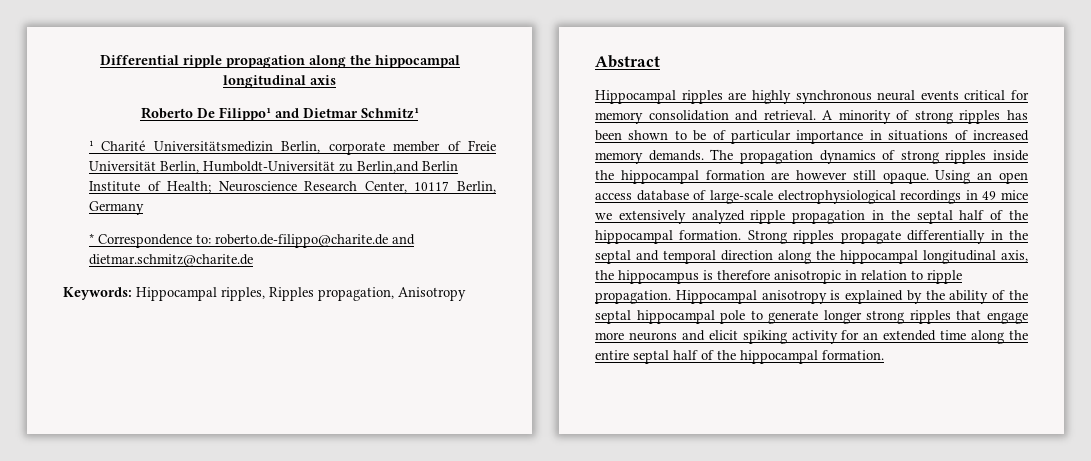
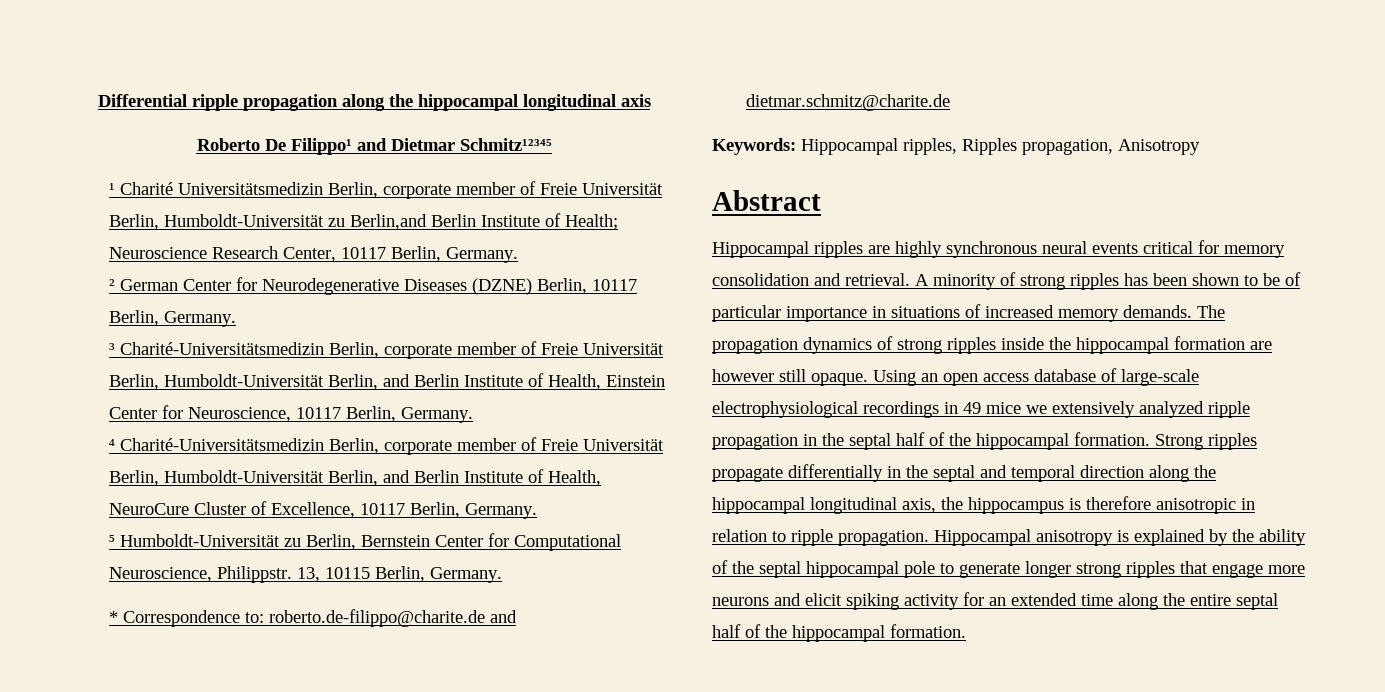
- Roberto De Filippo¹ and Dietmar Schmitz¹
+ Roberto De Filippo¹ and Dietmar Schmitz¹²³⁴⁵
- ¹ Charité Universitätsmedizin Berlin, corporate member of Freie Universität Berlin, Humboldt-Universität zu Berlin,and Berlin Institute of Health; Neuroscience Research Center, 10117 Berlin, Germany
+ ¹ Charité Universitätsmedizin Berlin, corporate member of Freie Universität Berlin, Humboldt-Universität zu Berlin,and Berlin Institute of Health; Neuroscience Research Center, 10117 Berlin, Germany.
+ ² German Center for Neurodegenerative Diseases (DZNE) Berlin, 10117 Berlin, Germany.
+ ³ Charité-Universitätsmedizin Berlin, corporate member of Freie Universität Berlin, Humboldt-Universität Berlin, and Berlin Institute of Health, Einstein Center for Neuroscience, 10117 Berlin, Germany.
+ ⁴ Charité-Universitätsmedizin Berlin, corporate member of Freie Universität Berlin, Humboldt-Universität Berlin, and Berlin Institute of Health, NeuroCure Cluster of Excellence, 10117 Berlin, Germany.
+ ⁵ Humboldt-Universität zu Berlin, Bernstein Center for Computational Neuroscience, Philippstr. 13, 10115 Berlin, Germany.

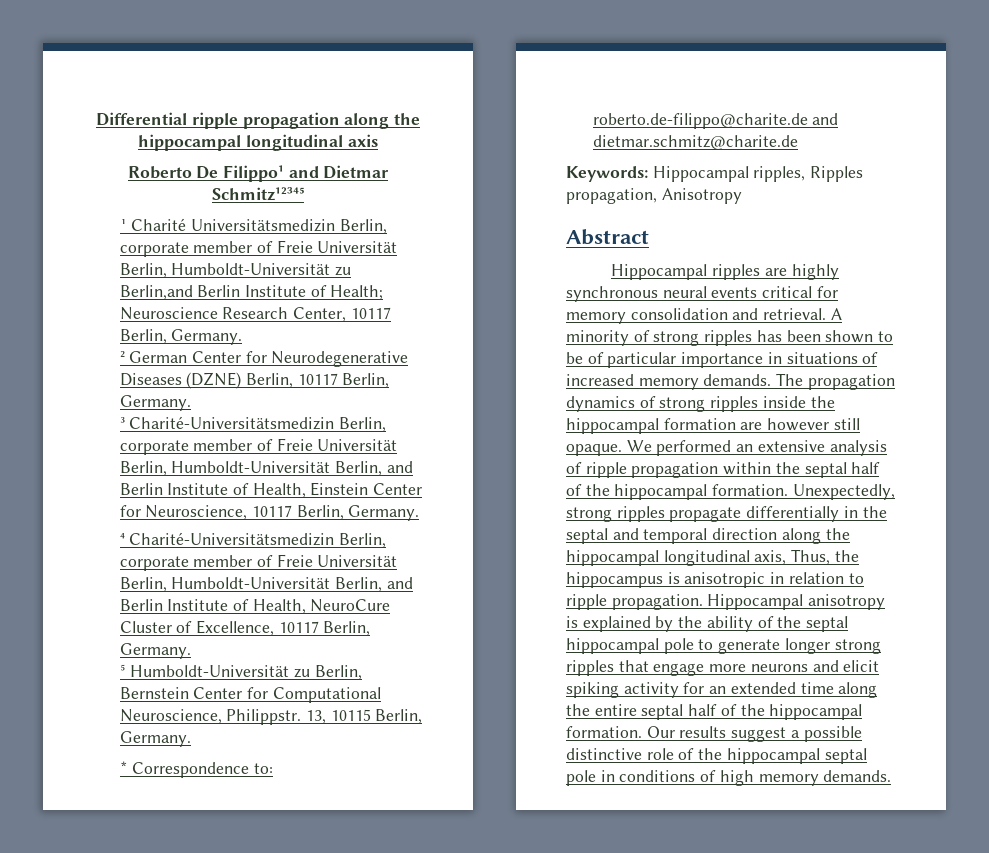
- Using an open access database of large-scale electrophysiological recordings in 49 mice we extensively analyzed ripple propagation in the septal half of the hippocampal formation.
+ We performed an extensive analysis of ripple propagation within the septal half of the hippocampal formation.
- Strong ripples propagate differentially in the septal and temporal direction along the hippocampal longitudinal axis, the hippocampus is therefore anisotropic in relation to ripple propagation.
+ Unexpectedly, strong ripples propagate differentially in the septal and temporal direction along the hippocampal longitudinal axis, Thus, the hippocampus is anisotropic in relation to ripple propagation.
+ Our results suggest a possible distinctive role of the hippocampal septal pole in conditions of high memory demands.

